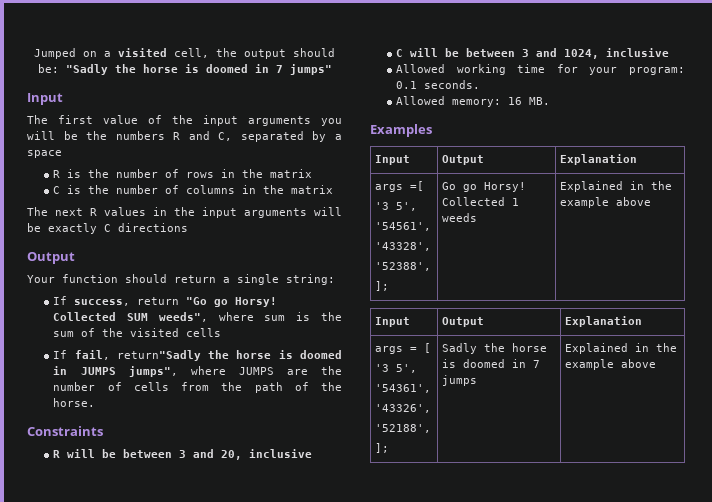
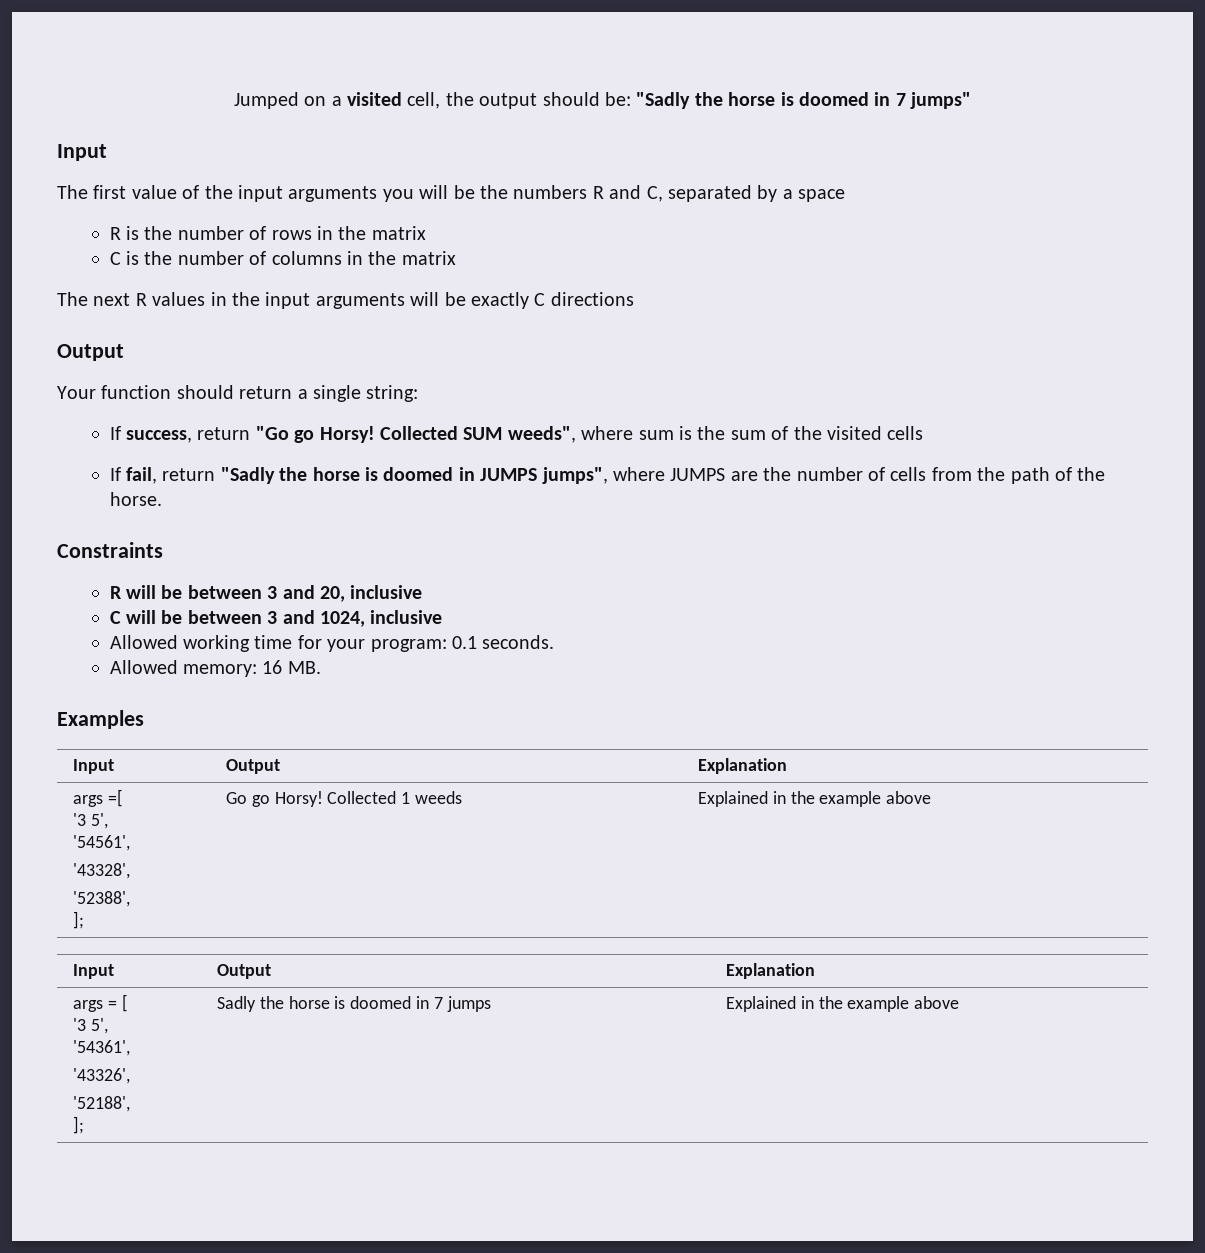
- If fail, return"Sadly the horse is doomed in JUMPS jumps", where JUMPS are the number of cells from the path of the horse.
+ If fail, return "Sadly the horse is doomed in JUMPS jumps", where JUMPS are the number of cells from the path of the horse.

